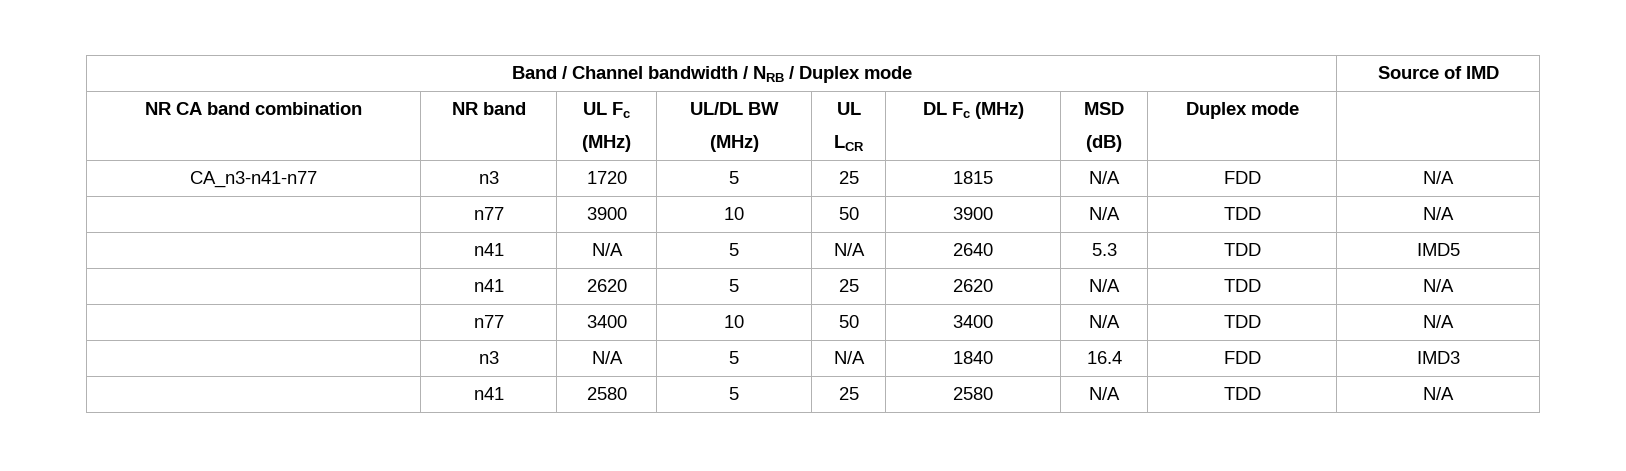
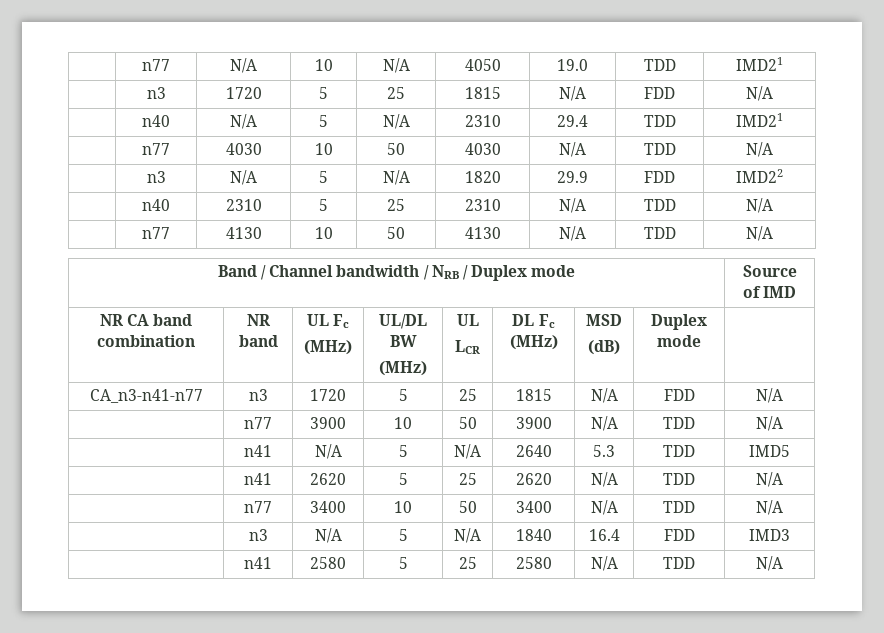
+ | n77 | N/A | 10 | N/A | 4050 | 19.0 | TDD | IMD21
+ | n3 | 1720 | 5 | 25 | 1815 | N/A | FDD | N/A
+ | n40 | N/A | 5 | N/A | 2310 | 29.4 | TDD | IMD21
+ | n77 | 4030 | 10 | 50 | 4030 | N/A | TDD | N/A
+ | n3 | N/A | 5 | N/A | 1820 | 29.9 | FDD | IMD22
+ | n40 | 2310 | 5 | 25 | 2310 | N/A | TDD | N/A
+ | n77 | 4130 | 10 | 50 | 4130 | N/A | TDD | N/A

